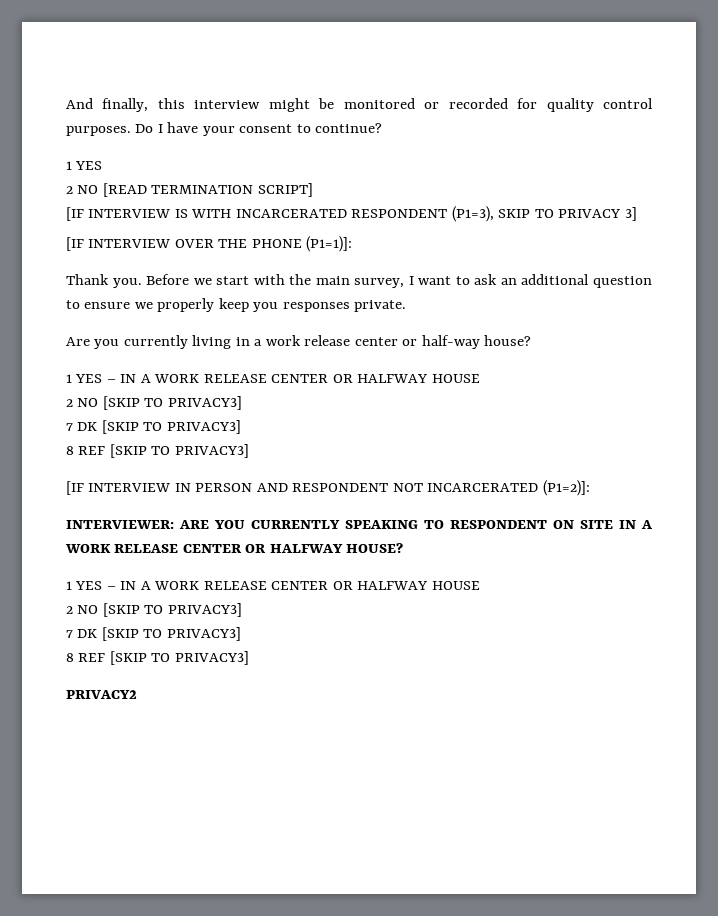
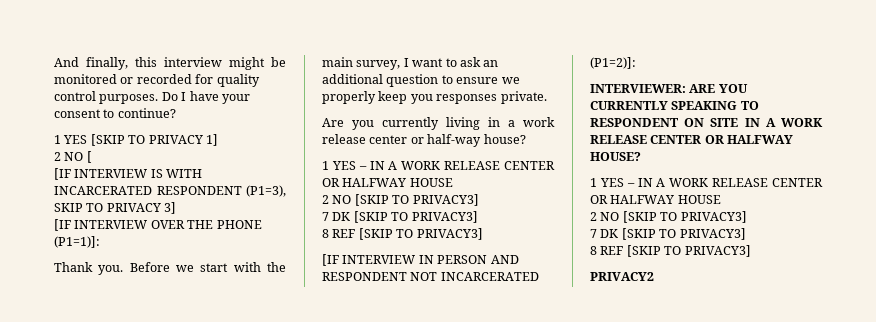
  Do I have your consent to continue?
- 1 YES
- 2 NO [READ TERMINATION SCRIPT]
+ 1 YES [SKIP TO PRIVACY 1]
+ 2 NO [

